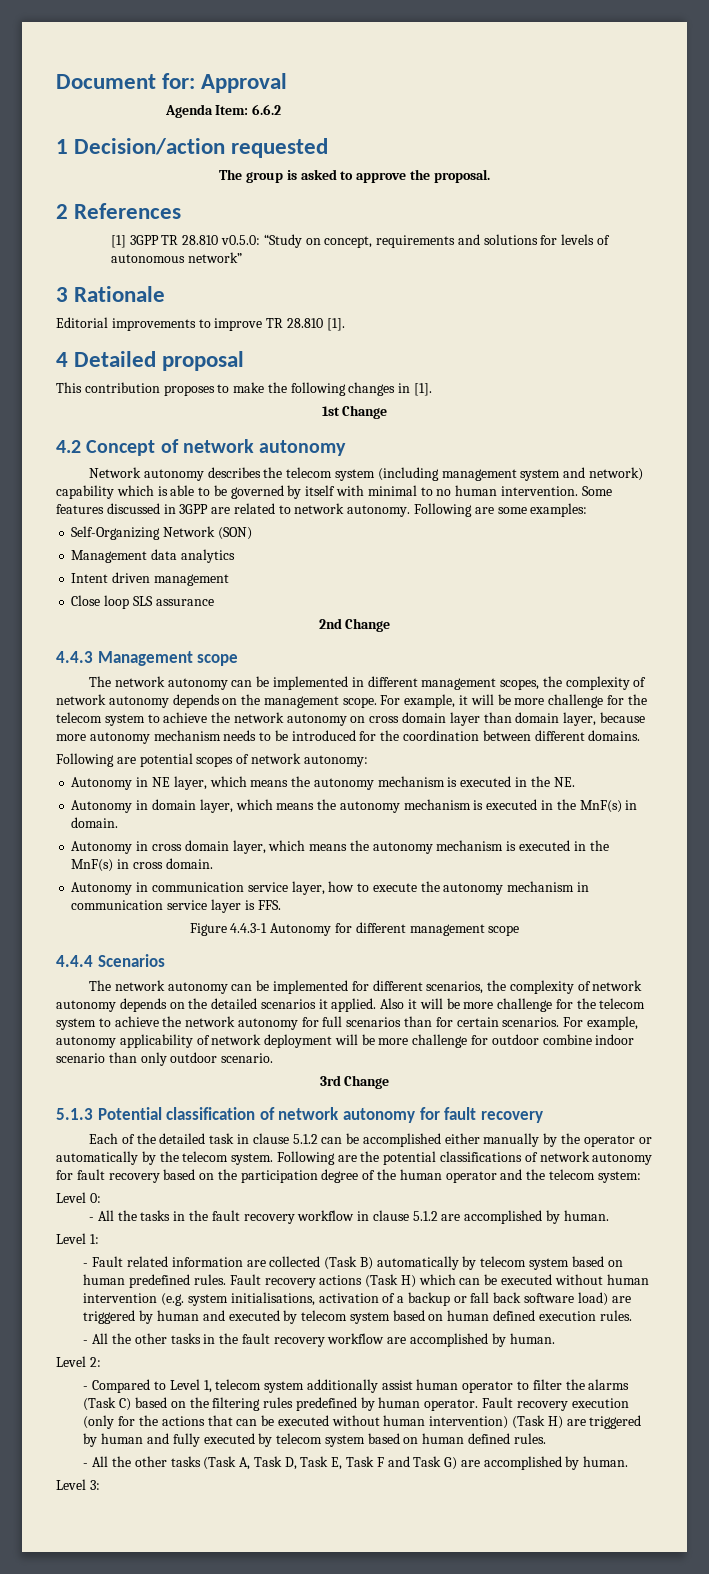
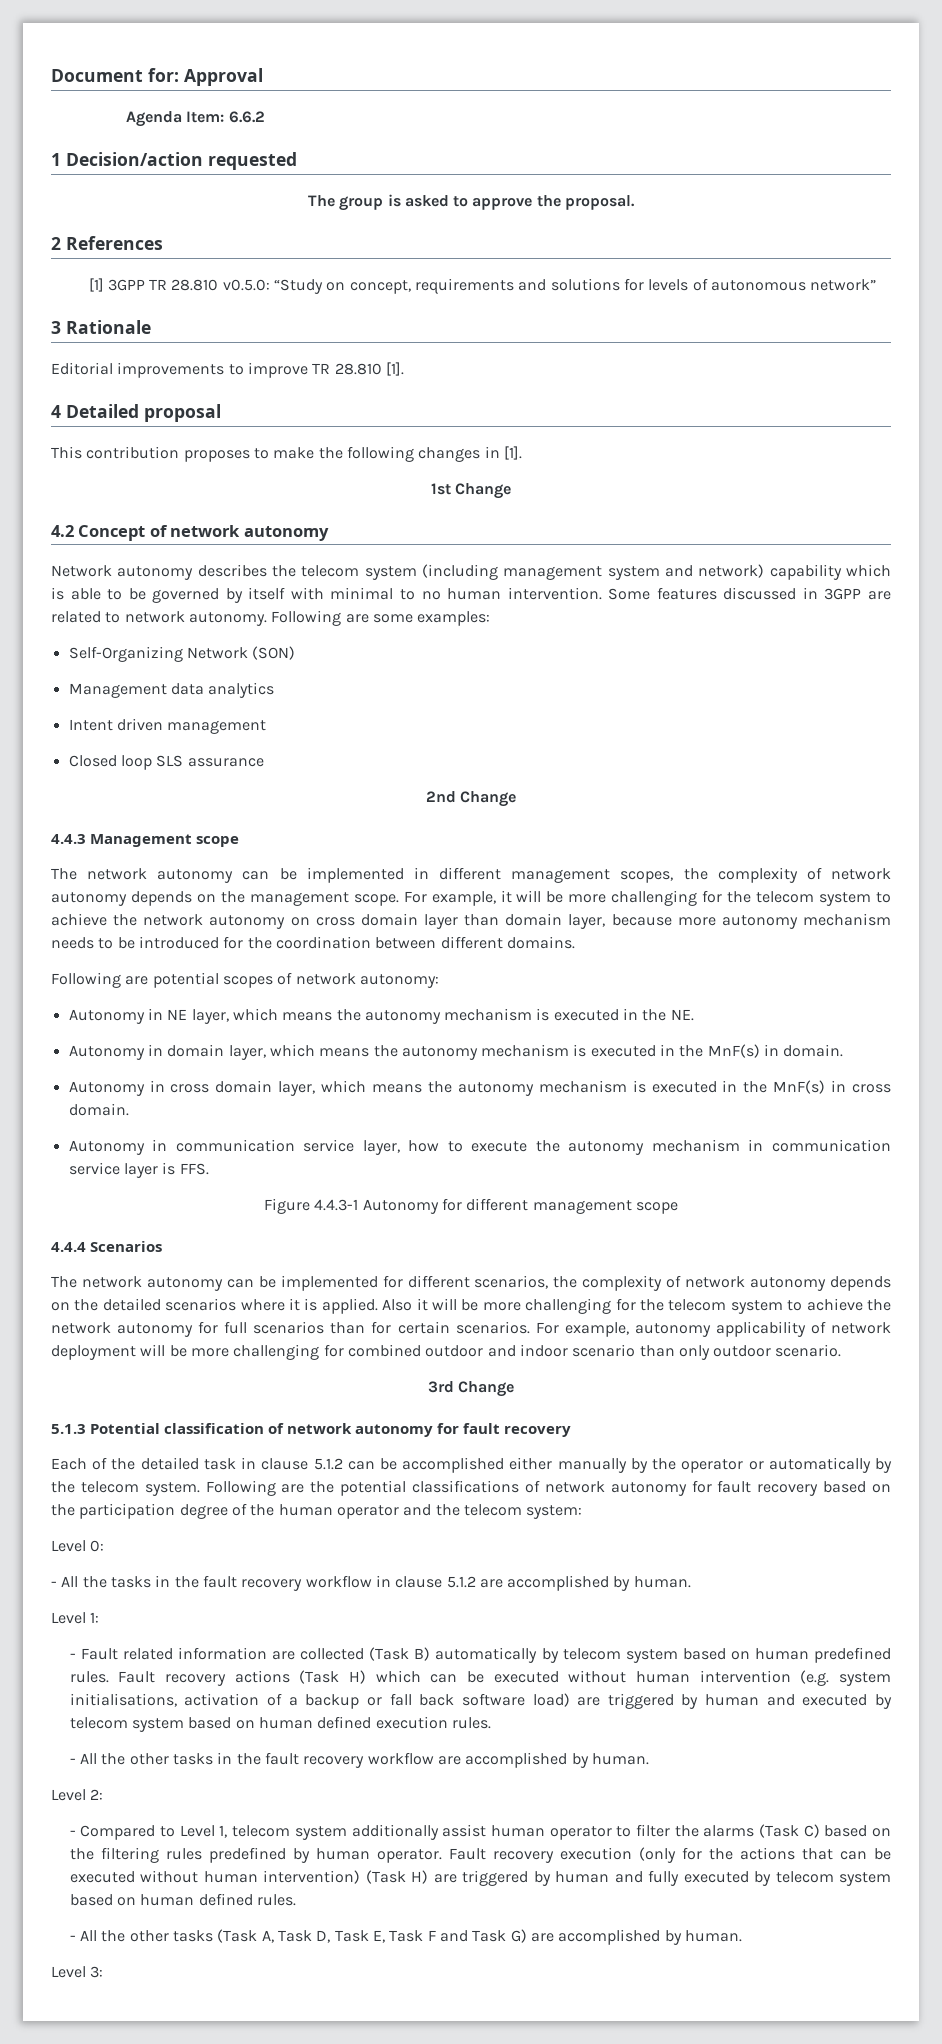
- Close loop SLS assurance
+ Closed loop SLS assurance
- For example, it will be more challenge for the telecom system to achieve the network autonomy on cross domain layer than domain layer, because more autonomy mechanism needs to be introduced for the coordination between different domains.
+ For example, it will be more challenging for the telecom system to achieve the network autonomy on cross domain layer than domain layer, because more autonomy mechanism needs to be introduced for the coordination between different domains.
- The network autonomy can be implemented for different scenarios, the complexity of network autonomy depends on the detailed scenarios it applied.
+ The network autonomy can be implemented for different scenarios, the complexity of network autonomy depends on the detailed scenarios where it is applied.
- Also it will be more challenge for the telecom system to achieve the network autonomy for full scenarios than for certain scenarios.
+ Also it will be more challenging for the telecom system to achieve the network autonomy for full scenarios than for certain scenarios.
- For example, autonomy applicability of network deployment will be more challenge for outdoor combine indoor scenario than only outdoor scenario.
+ For example, autonomy applicability of network deployment will be more challenging for combined outdoor and indoor scenario than only outdoor scenario.

